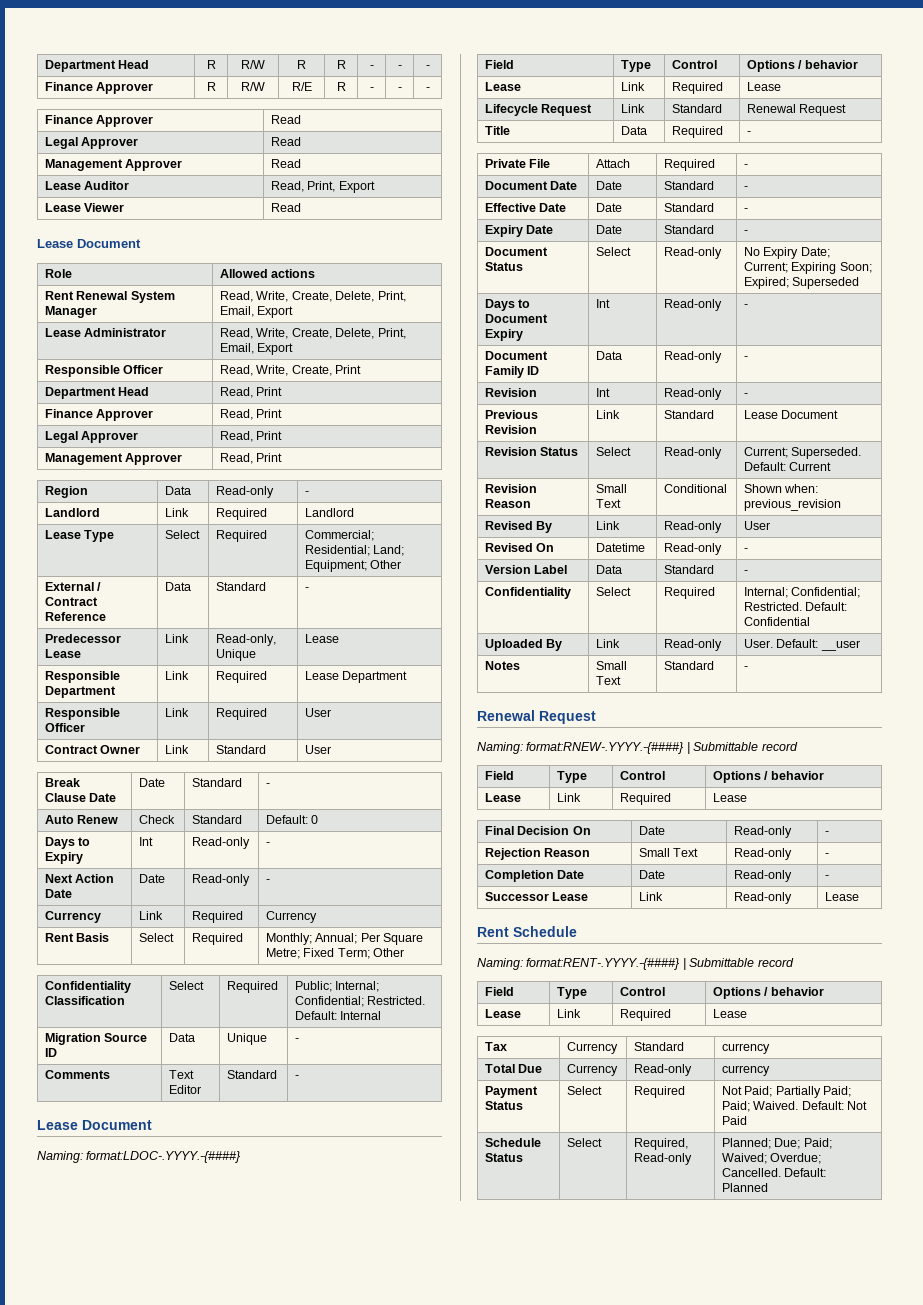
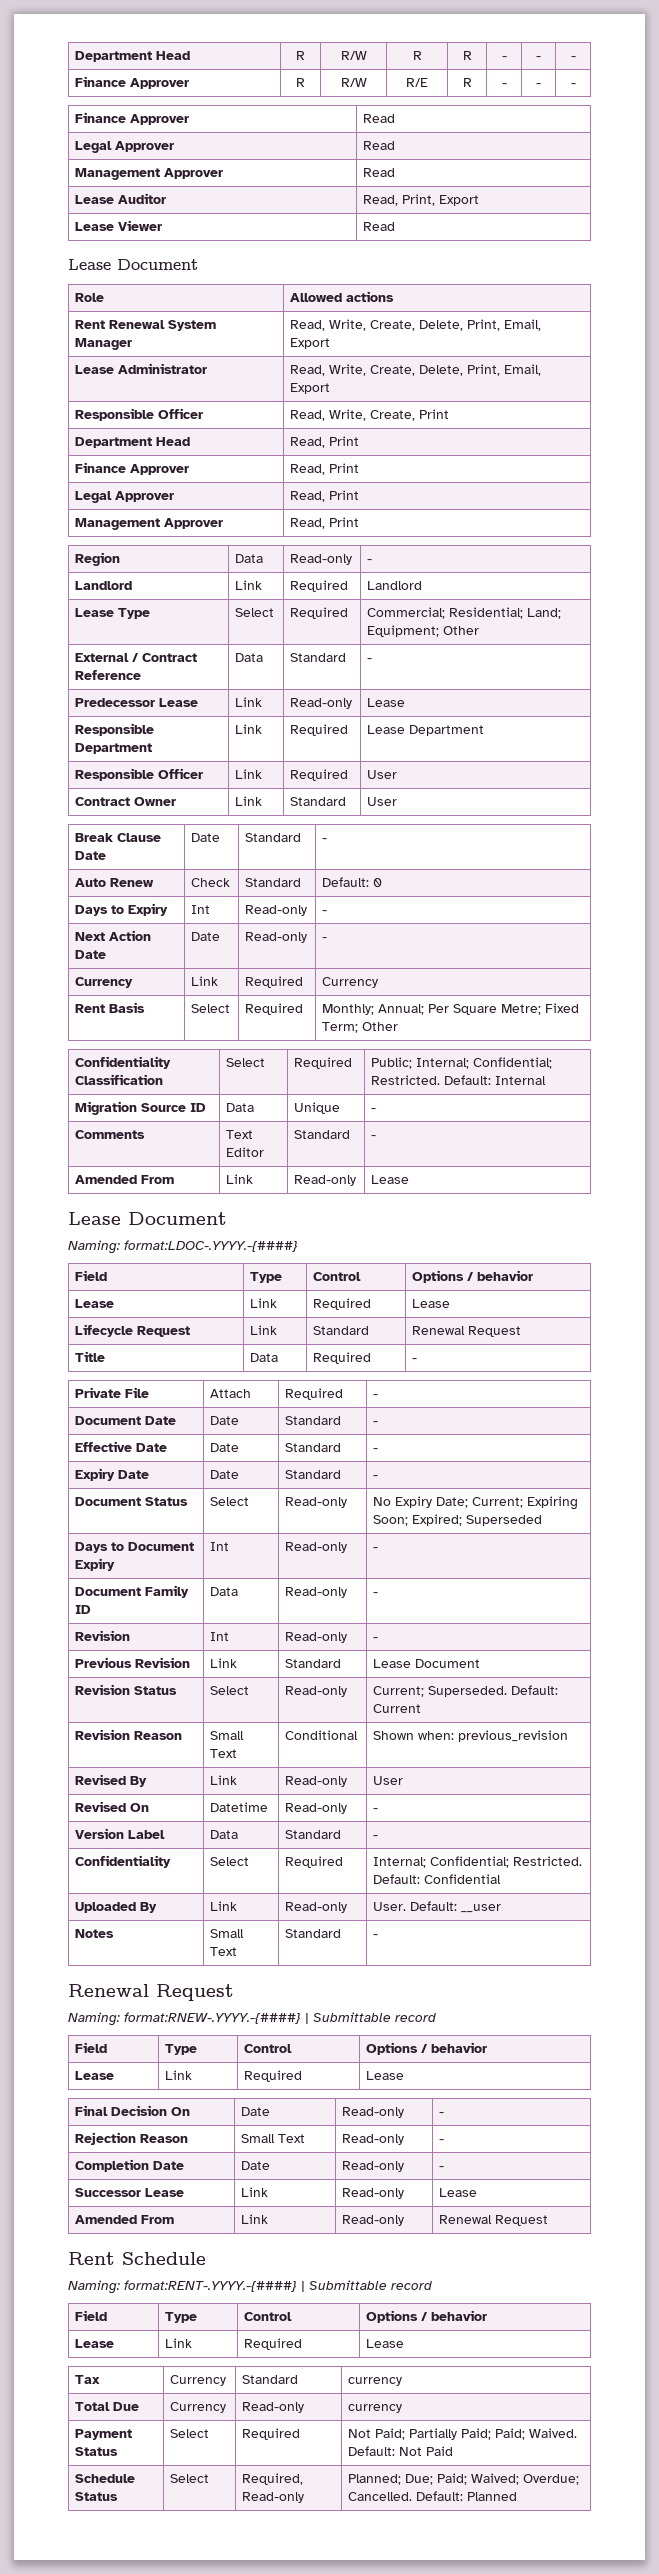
- Predecessor Lease | Link | Read-only, Unique | Lease
+ Predecessor Lease | Link | Read-only | Lease
+ Amended From | Link | Read-only | Lease
+ Amended From | Link | Read-only | Renewal Request

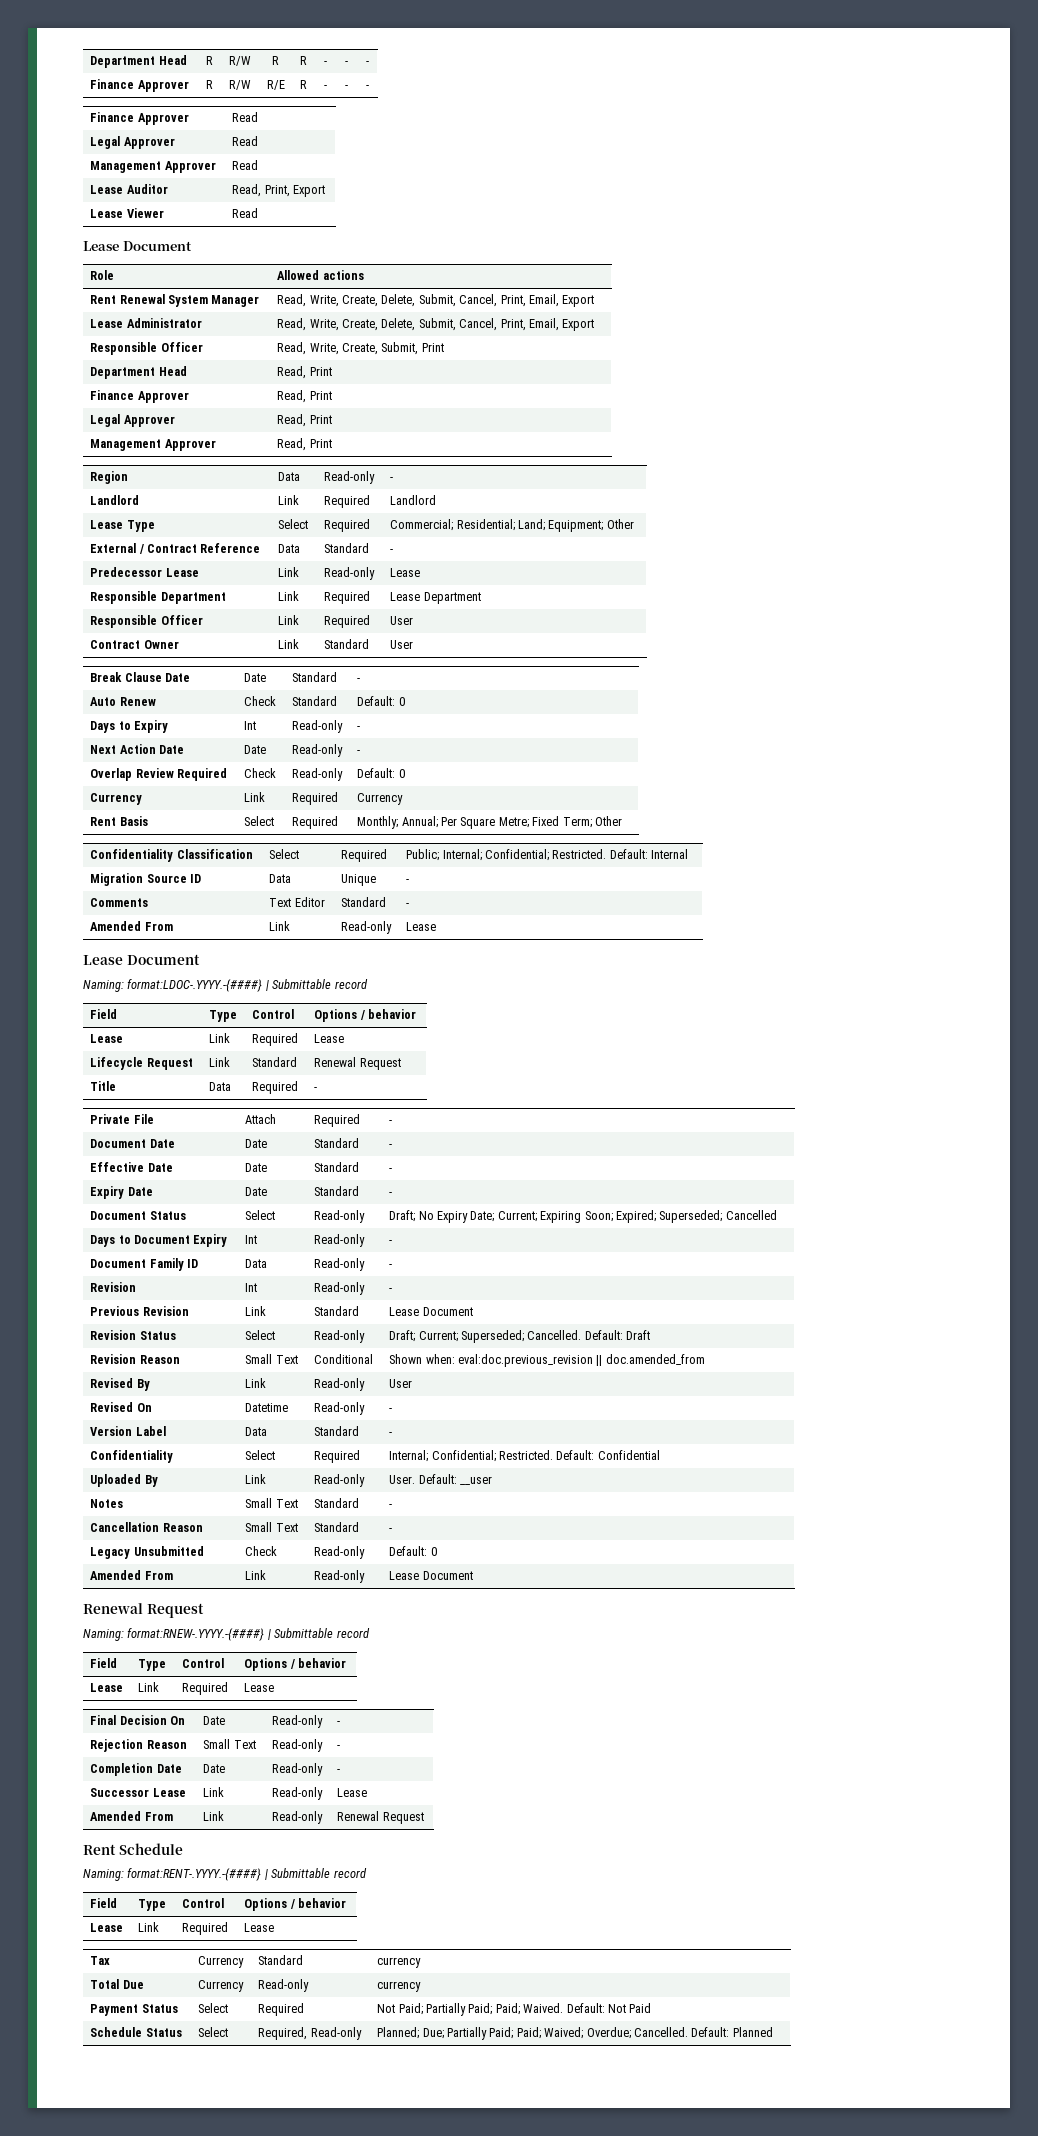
- Rent Renewal System Manager | Read, Write, Create, Delete, Print, Email, Export
+ Rent Renewal System Manager | Read, Write, Create, Delete, Submit, Cancel, Print, Email, Export
- Lease Administrator | Read, Write, Create, Delete, Print, Email, Export
+ Lease Administrator | Read, Write, Create, Delete, Submit, Cancel, Print, Email, Export
- Responsible Officer | Read, Write, Create, Print
+ Responsible Officer | Read, Write, Create, Submit, Print
+ Overlap Review Required | Check | Read-only | Default: 0
- Naming: format:LDOC-.YYYY.-{####}
+ Naming: format:LDOC-.YYYY.-{####} | Submittable record
- Document Status | Select | Read-only | No Expiry Date; Current; Expiring Soon; Expired; Superseded
+ Document Status | Select | Read-only | Draft; No Expiry Date; Current; Expiring Soon; Expired; Superseded; Cancelled
- Revision Status | Select | Read-only | Current; Superseded. Default: Current
+ Revision Status | Select | Read-only | Draft; Current; Superseded; Cancelled. Default: Draft
- Revision Reason | Small Text | Conditional | Shown when: previous_revision
+ Revision Reason | Small Text | Conditional | Shown when: eval:doc.previous_revision || doc.amended_from
+ Cancellation Reason | Small Text | Standard | -
+ Legacy Unsubmitted | Check | Read-only | Default: 0
+ Amended From | Link | Read-only | Lease Document
- Schedule Status | Select | Required, Read-only | Planned; Due; Paid; Waived; Overdue; Cancelled. Default: Planned
+ Schedule Status | Select | Required, Read-only | Planned; Due; Partially Paid; Paid; Waived; Overdue; Cancelled. Default: Planned

